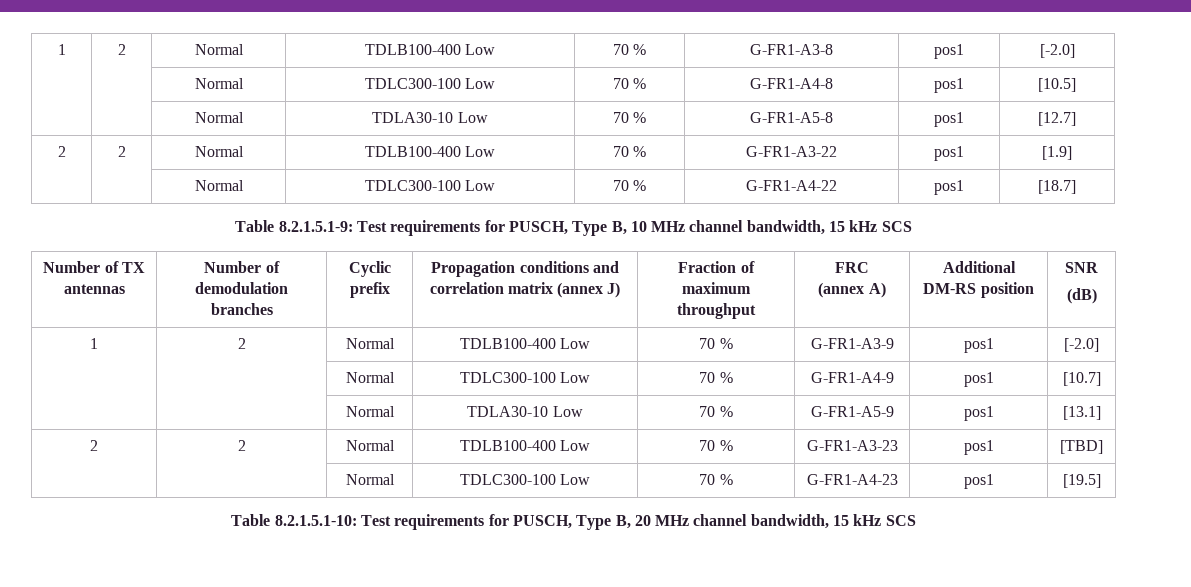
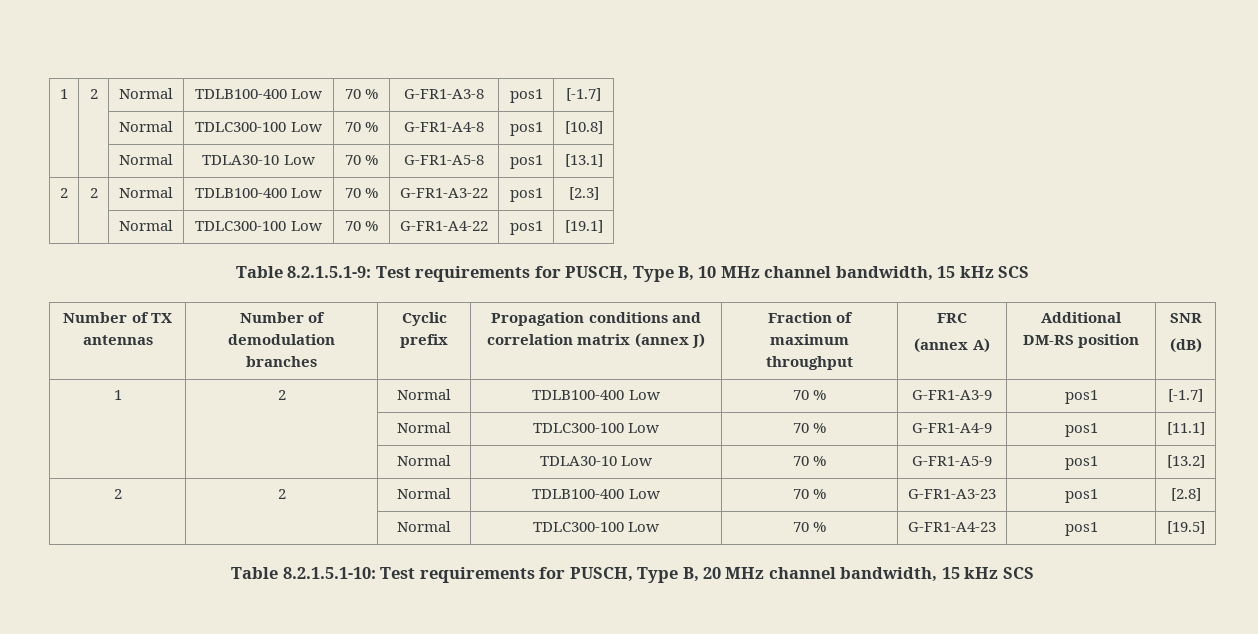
- 1 | 2 | Normal | TDLB100-400 Low | 70 % | G-FR1-A3-8 | pos1 | [-2.0]
+ 1 | 2 | Normal | TDLB100-400 Low | 70 % | G-FR1-A3-8 | pos1 | [-1.7]
- | | Normal | TDLC300-100 Low | 70 % | G-FR1-A4-8 | pos1 | [10.5]
+ | | Normal | TDLC300-100 Low | 70 % | G-FR1-A4-8 | pos1 | [10.8]
- | | Normal | TDLA30-10 Low | 70 % | G-FR1-A5-8 | pos1 | [12.7]
+ | | Normal | TDLA30-10 Low | 70 % | G-FR1-A5-8 | pos1 | [13.1]
- 2 | 2 | Normal | TDLB100-400 Low | 70 % | G-FR1-A3-22 | pos1 | [1.9]
+ 2 | 2 | Normal | TDLB100-400 Low | 70 % | G-FR1-A3-22 | pos1 | [2.3]
- | | Normal | TDLC300-100 Low | 70 % | G-FR1-A4-22 | pos1 | [18.7]
+ | | Normal | TDLC300-100 Low | 70 % | G-FR1-A4-22 | pos1 | [19.1]
- 1 | 2 | Normal | TDLB100-400 Low | 70 % | G-FR1-A3-9 | pos1 | [-2.0]
+ 1 | 2 | Normal | TDLB100-400 Low | 70 % | G-FR1-A3-9 | pos1 | [-1.7]
- | | Normal | TDLC300-100 Low | 70 % | G-FR1-A4-9 | pos1 | [10.7]
+ | | Normal | TDLC300-100 Low | 70 % | G-FR1-A4-9 | pos1 | [11.1]
- | | Normal | TDLA30-10 Low | 70 % | G-FR1-A5-9 | pos1 | [13.1]
+ | | Normal | TDLA30-10 Low | 70 % | G-FR1-A5-9 | pos1 | [13.2]
- 2 | 2 | Normal | TDLB100-400 Low | 70 % | G-FR1-A3-23 | pos1 | [TBD]
+ 2 | 2 | Normal | TDLB100-400 Low | 70 % | G-FR1-A3-23 | pos1 | [2.8]

